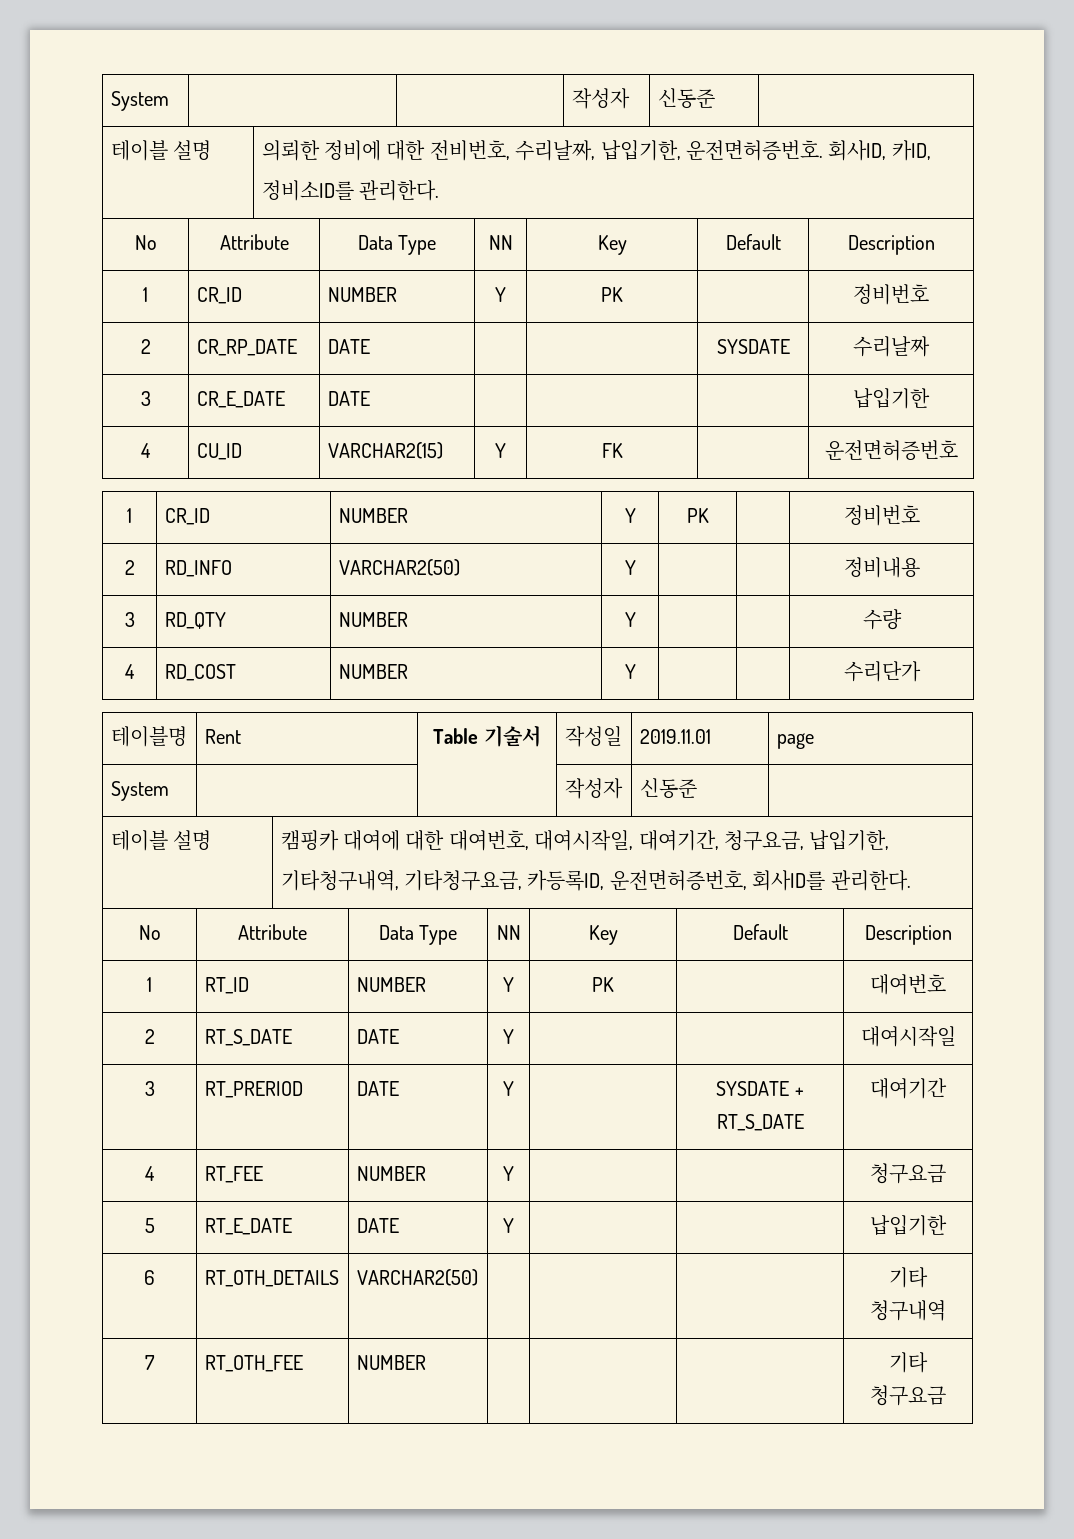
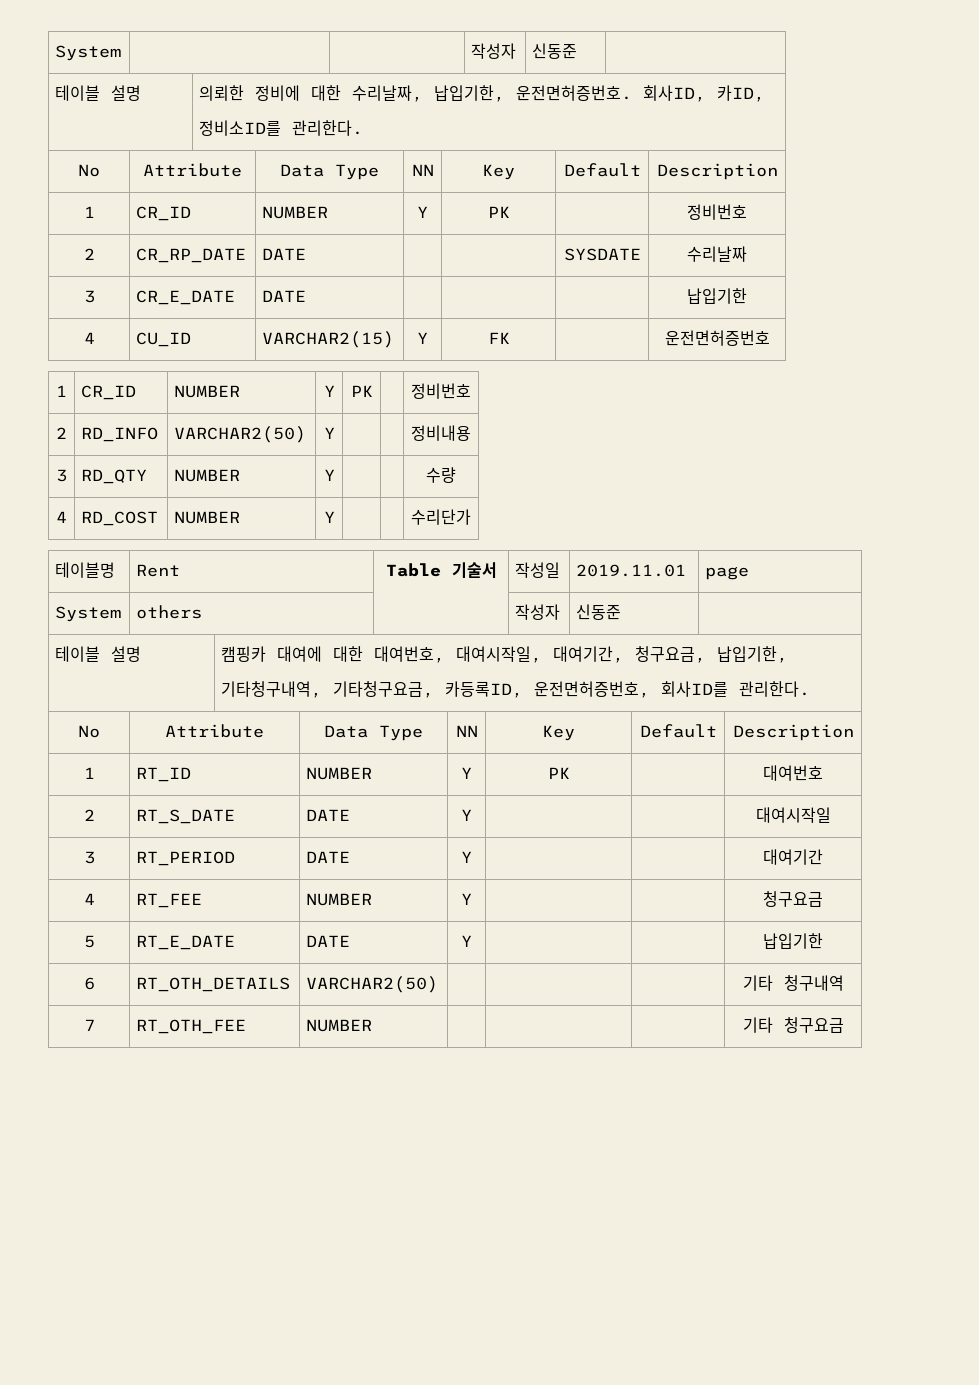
- 테이블 설명 | 의뢰한 정비에 대한 전비번호, 수리날짜, 납입기한, 운전면허증번호. 회사ID, 카ID,
+ 테이블 설명 | 의뢰한 정비에 대한 수리날짜, 납입기한, 운전면허증번호. 회사ID, 카ID,
  테이블명 | Rent | Table 기술서 | 작성일 | 2019.11.01 | page
- System | | | 작성자 | 신동준 |
+ System | others | | 작성자 | 신동준 |
- 3 | RT_PRERIOD | DATE | Y | | SYSDATE + RT_S_DATE | 대여기간
+ 3 | RT_PERIOD | DATE | Y | | | 대여기간

